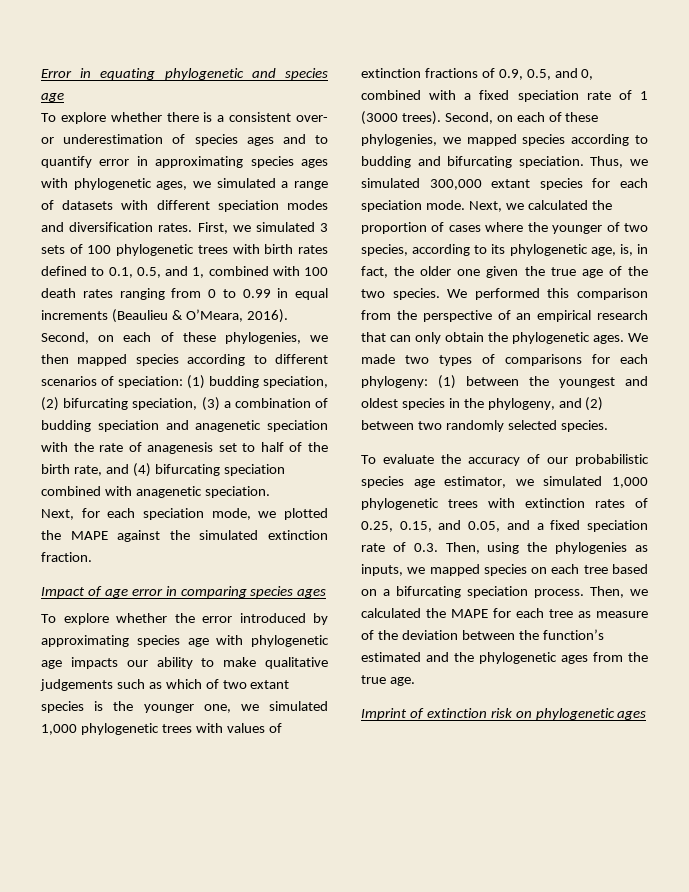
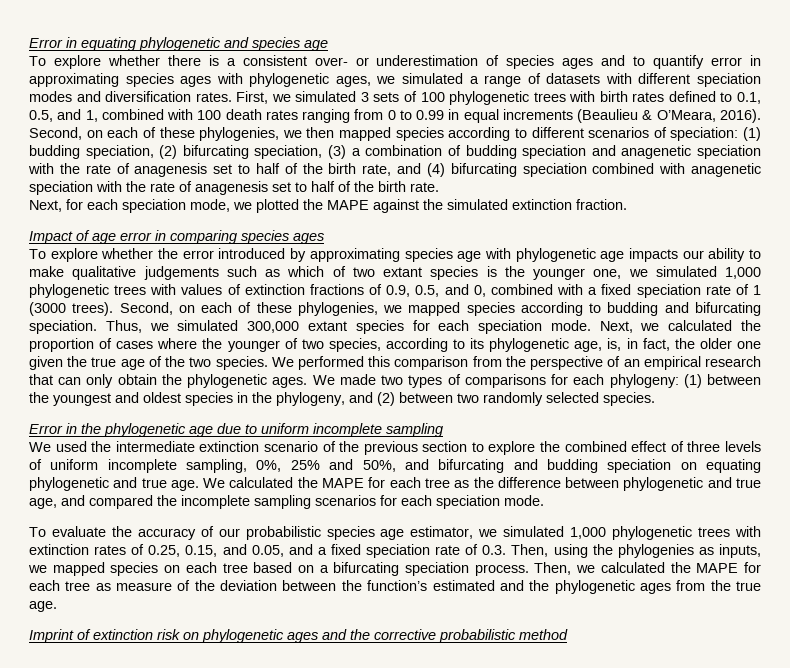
- Second, on each of these phylogenies, we then mapped species according to different scenarios of speciation: (1) budding speciation, (2) bifurcating speciation, (3) a combination of budding speciation and anagenetic speciation with the rate of anagenesis set to half of the birth rate, and (4) bifurcating speciation combined with anagenetic speciation.
+ Second, on each of these phylogenies, we then mapped species according to different scenarios of speciation: (1) budding speciation, (2) bifurcating speciation, (3) a combination of budding speciation and anagenetic speciation with the rate of anagenesis set to half of the birth rate, and (4) bifurcating speciation combined with anagenetic speciation with the rate of anagenesis set to half of the birth rate.
+ Error in the phylogenetic age due to uniform incomplete sampling
+ We used the intermediate extinction scenario of the previous section to explore the combined effect of three levels of uniform incomplete sampling, 0%, 25% and 50%, and bifurcating and budding speciation on equating phylogenetic and true age. We calculated the MAPE for each tree as the difference between phylogenetic and true age, and compared the incomplete sampling scenarios for each speciation mode.
- Imprint of extinction risk on phylogenetic ages
+ Imprint of extinction risk on phylogenetic ages and the corrective probabilistic method

